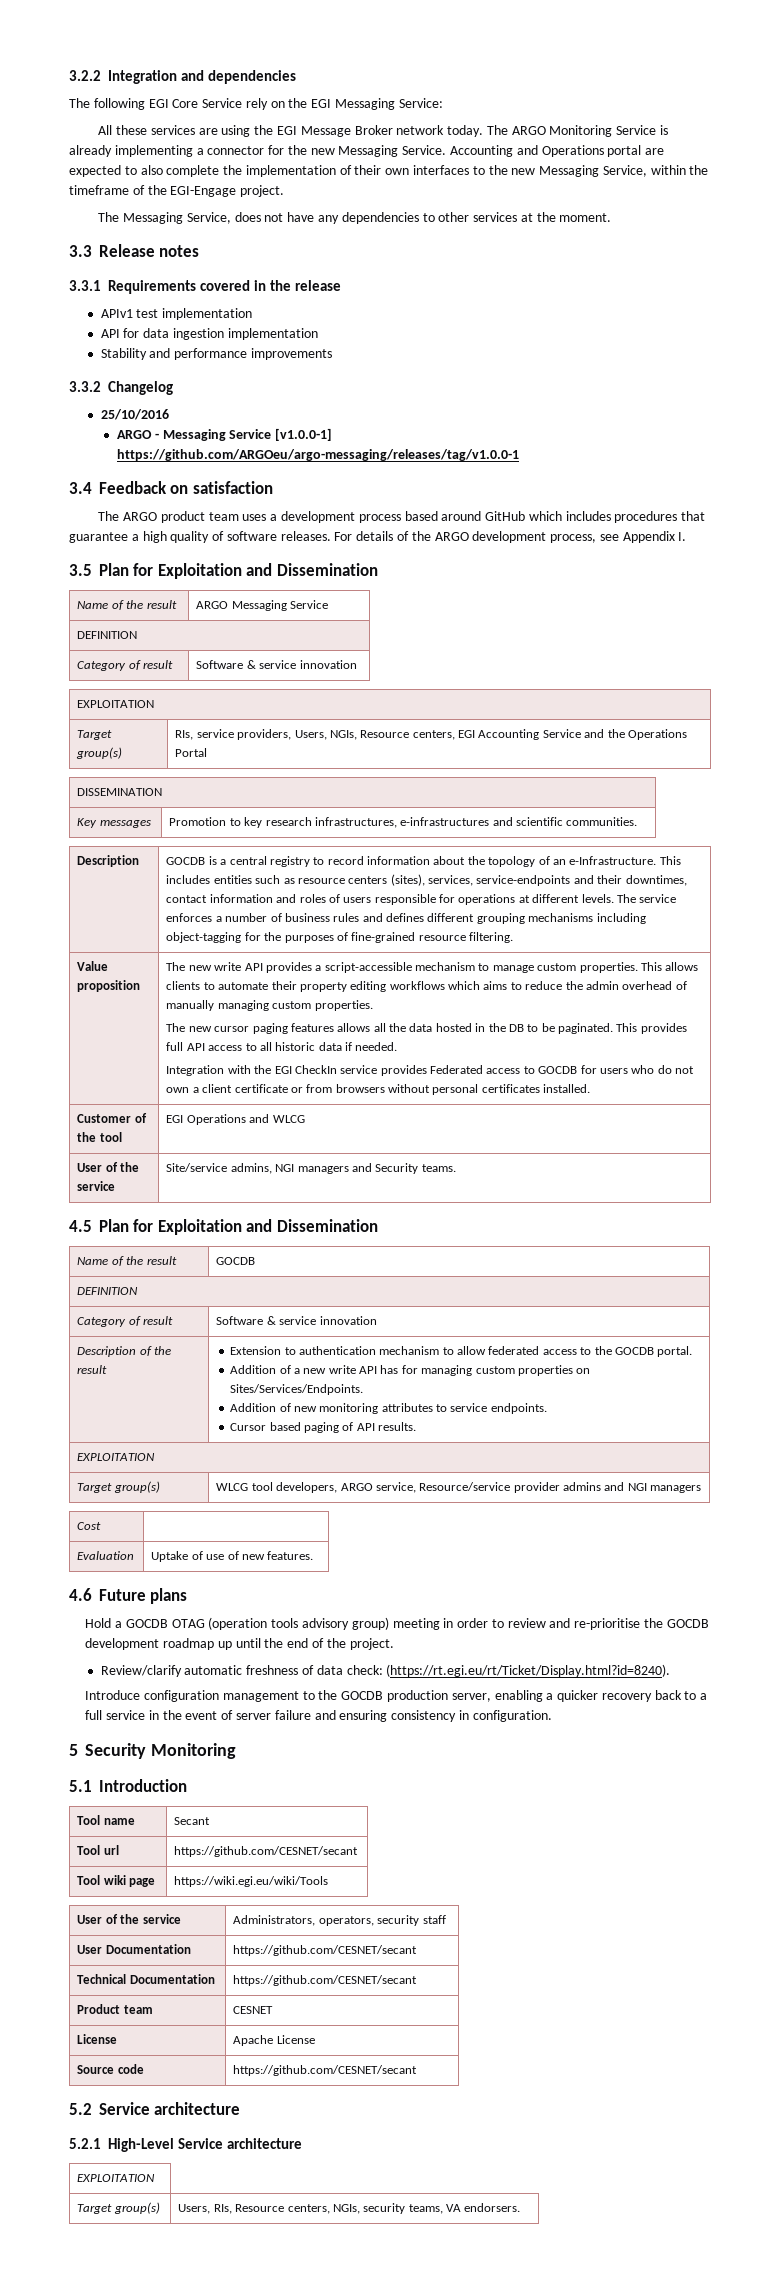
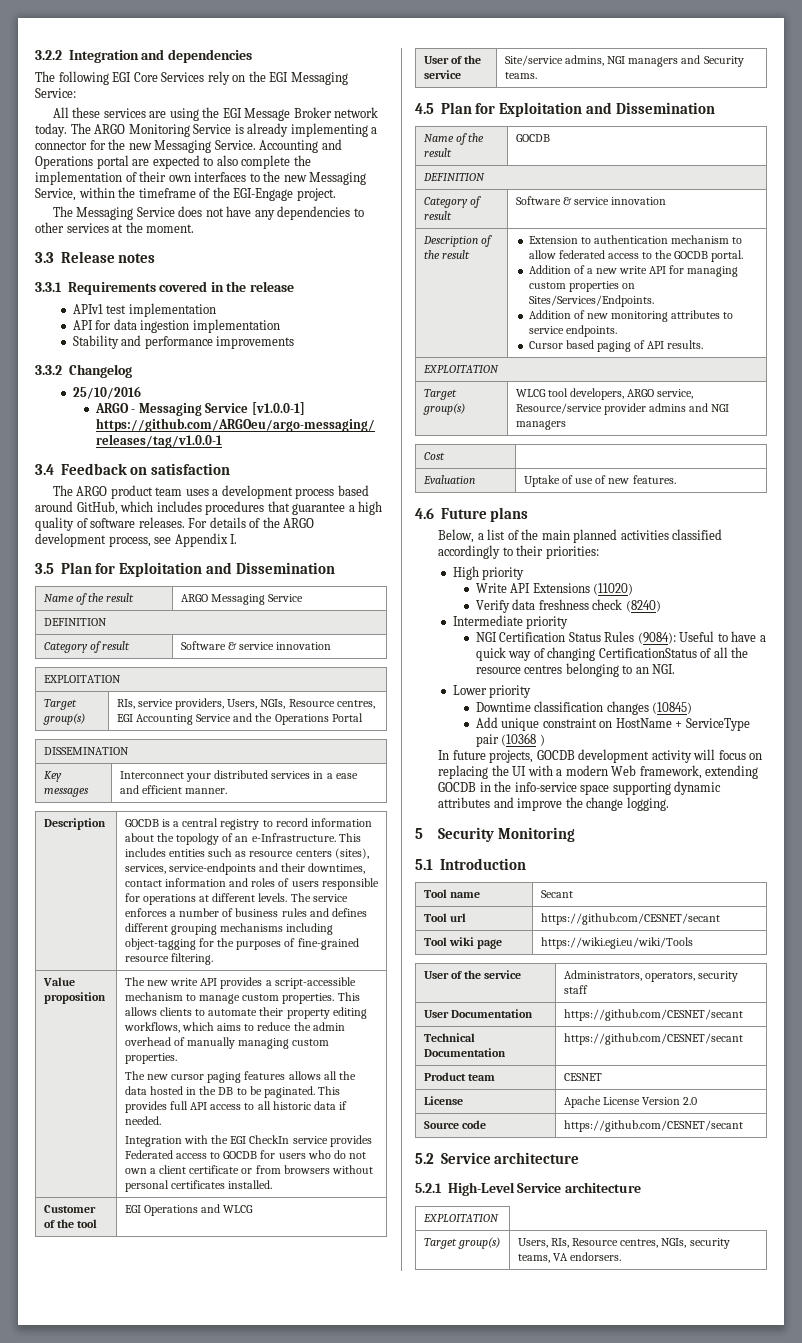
- The following EGI Core Service rely on the EGI Messaging Service:
+ The following EGI Core Services rely on the EGI Messaging Service:
- The Messaging Service, does not have any dependencies to other services at the moment.
+ The Messaging Service does not have any dependencies to other services at the moment.
- The ARGO product team uses a development process based around GitHub which includes procedures that guarantee a high quality of software releases.
+ The ARGO product team uses a development process based around GitHub, which includes procedures that guarantee a high quality of software releases.
- Target group(s) | RIs, service providers, Users, NGIs, Resource centers, EGI Accounting Service and the Operations Portal
+ Target group(s) | RIs, service providers, Users, NGIs, Resource centres, EGI Accounting Service and the Operations Portal
- Key messages | Promotion to key research infrastructures, e-infrastructures and scientific communities.
+ Key messages | Interconnect your distributed services in a ease and efficient manner.
- This allows clients to automate their property editing workflows which aims to reduce the admin overhead of manually managing custom properties.
+ This allows clients to automate their property editing workflows, which aims to reduce the admin overhead of manually managing custom properties.
- Addition of a new write API has for managing custom properties on Sites/Services/Endpoints.
+ Addition of a new write API for managing custom properties on Sites/Services/Endpoints.
- Hold a GOCDB OTAG (operation tools advisory group) meeting in order to review and re-prioritise the GOCDB development roadmap up until the end of the project.
- Review/clarify automatic freshness of data check: (https://rt.egi.eu/rt/Ticket/Display.html?id=8240).
- Introduce configuration management to the GOCDB production server, enabling a quicker recovery back to a full service in the event of server failure and ensuring consistency in configuration.
+ Below, a list of the main planned activities classified accordingly to their priorities:
+ High priority
+ Write API Extensions (11020)
+ Verify data freshness check (8240)
+ Intermediate priority
+ NGI Certification Status Rules (9084): Useful to have a quick way of changing CertificationStatus of all the resource centres belonging to an NGI.
+ Lower priority
+ Downtime classification changes (10845)
+ Add unique constraint on HostName + ServiceType pair (10368 )
+ In future projects, GOCDB development activity will focus on replacing the UI with a modern Web framework, extending GOCDB in the info-service space supporting dynamic attributes and improve the change logging.
- License | Apache License
+ License | Apache License Version 2.0
- Target group(s) | Users, RIs, Resource centers, NGIs, security teams, VA endorsers.
+ Target group(s) | Users, RIs, Resource centres, NGIs, security teams, VA endorsers.

